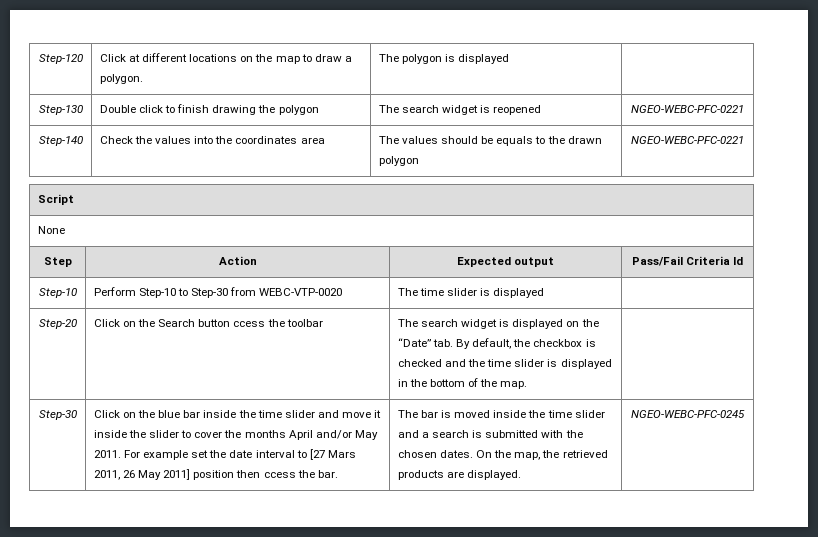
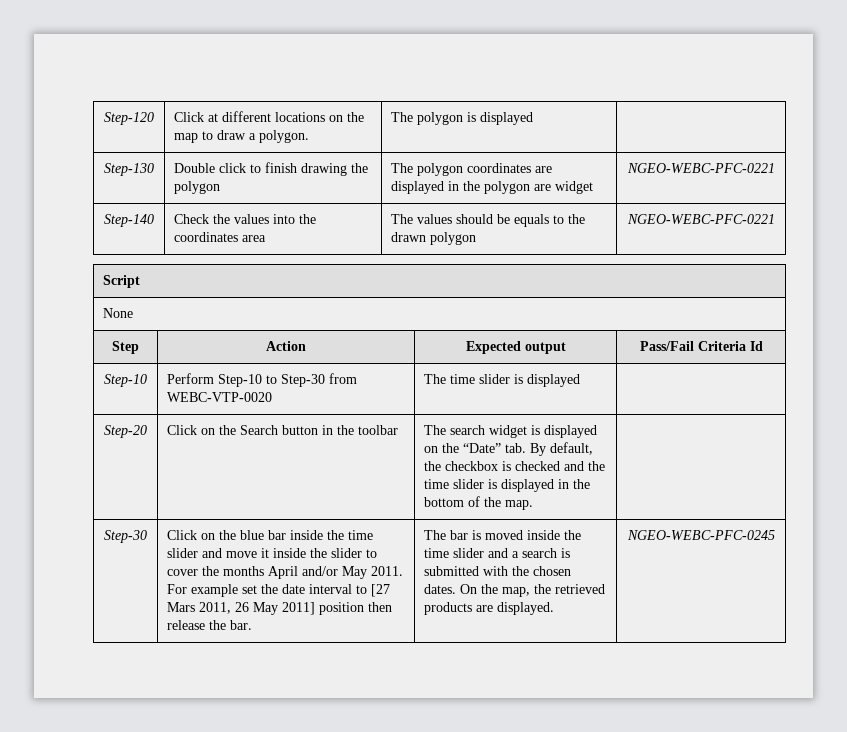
- Step-130 | Double click to finish drawing the polygon | The search widget is reopened | NGEO-WEBC-PFC-0221
+ Step-130 | Double click to finish drawing the polygon | The polygon coordinates are displayed in the polygon are widget | NGEO-WEBC-PFC-0221
- Step-20 | Click on the Search button ccess the toolbar | The search widget is displayed on the “Date” tab. By default, the checkbox is checked and the time slider is displayed in the bottom of the map. |
+ Step-20 | Click on the Search button in the toolbar | The search widget is displayed on the “Date” tab. By default, the checkbox is checked and the time slider is displayed in the bottom of the map. |
- For example set the date interval to [27 Mars 2011, 26 May 2011] position then ccess the bar.
+ For example set the date interval to [27 Mars 2011, 26 May 2011] position then release the bar.

